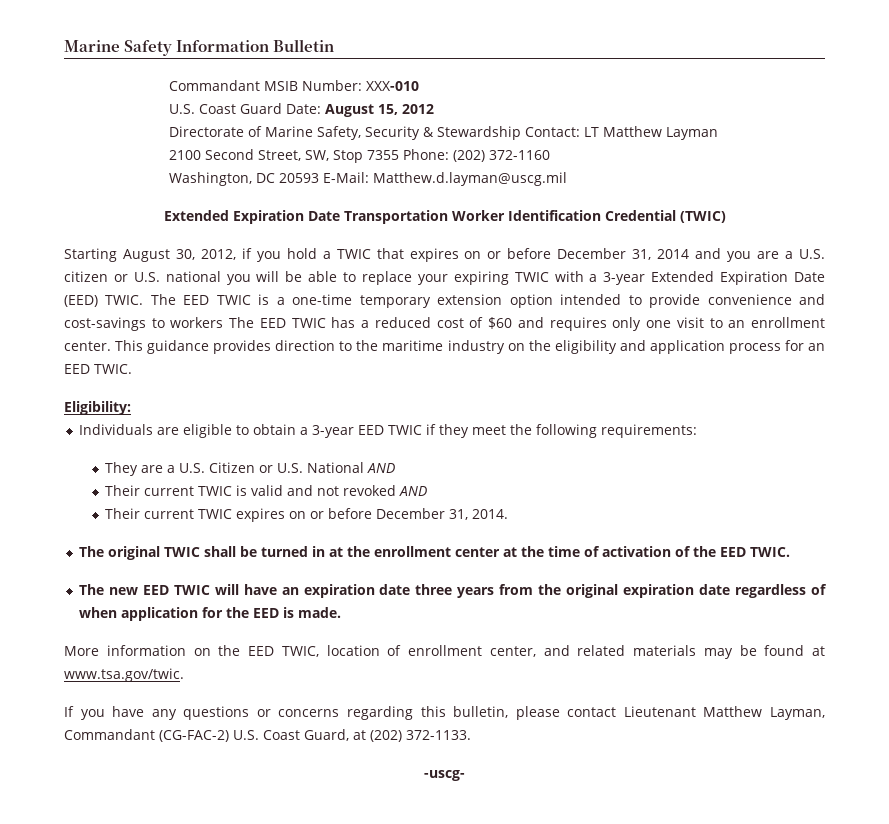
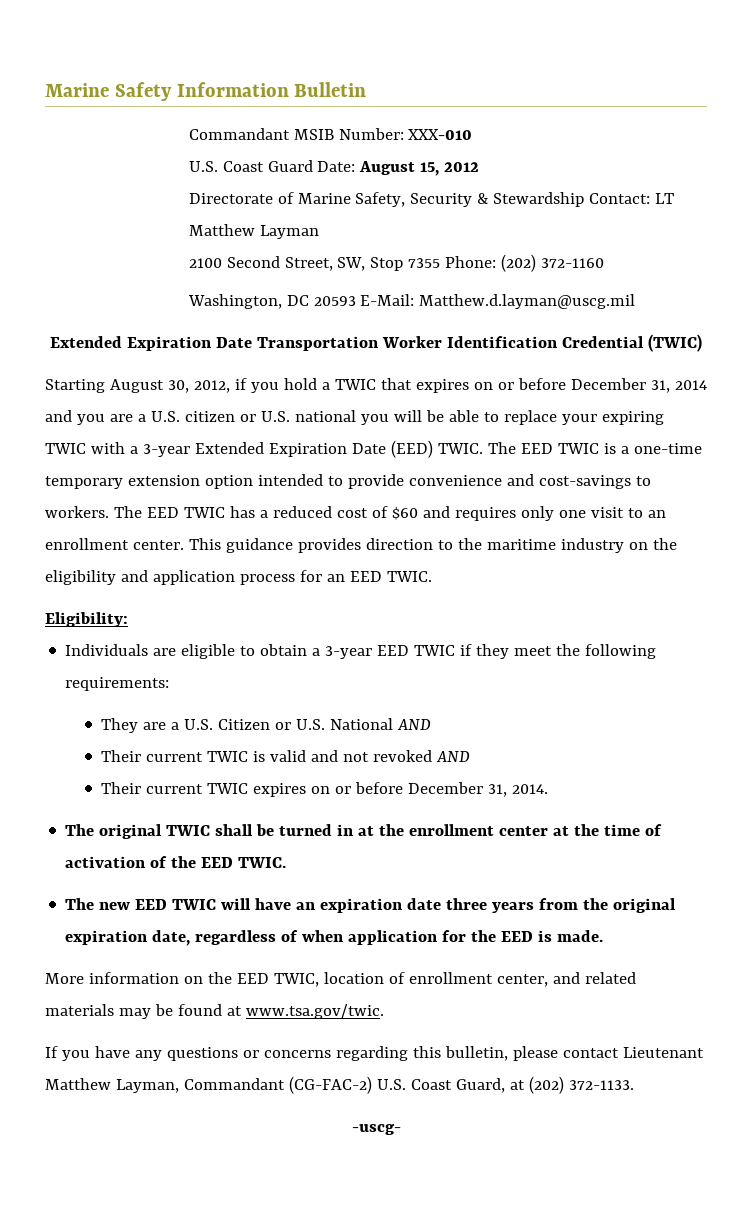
- The EED TWIC is a one-time temporary extension option intended to provide convenience and cost-savings to workers The EED TWIC has a reduced cost of $60 and requires only one visit to an enrollment center.
+ The EED TWIC is a one-time temporary extension option intended to provide convenience and cost-savings to workers. The EED TWIC has a reduced cost of $60 and requires only one visit to an enrollment center.
- The new EED TWIC will have an expiration date three years from the original expiration date regardless of when application for the EED is made.
+ The new EED TWIC will have an expiration date three years from the original expiration date, regardless of when application for the EED is made.

